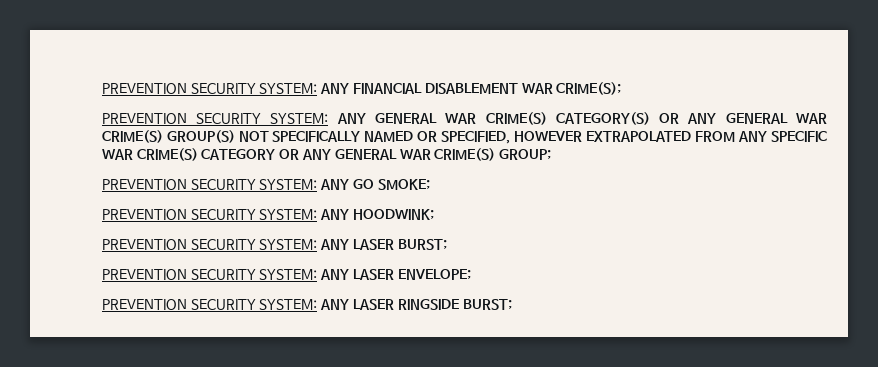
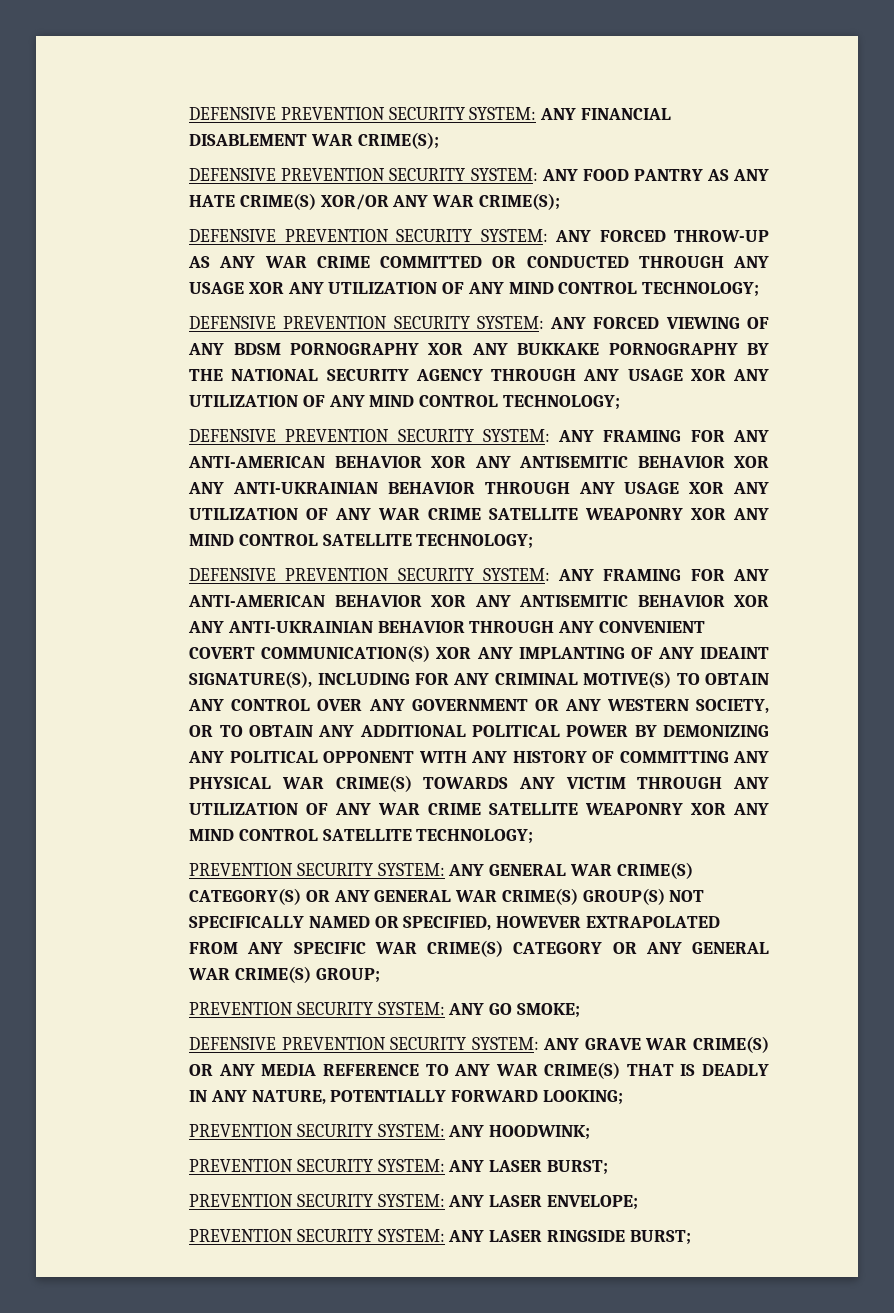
- PREVENTION SECURITY SYSTEM: ANY FINANCIAL DISABLEMENT WAR CRIME(S);
+ DEFENSIVE PREVENTION SECURITY SYSTEM: ANY FINANCIAL DISABLEMENT WAR CRIME(S);
+ DEFENSIVE PREVENTION SECURITY SYSTEM: ANY FOOD PANTRY AS ANY HATE CRIME(S) XOR/OR ANY WAR CRIME(S);
+ DEFENSIVE PREVENTION SECURITY SYSTEM: ANY FORCED THROW-UP AS ANY WAR CRIME COMMITTED OR CONDUCTED THROUGH ANY USAGE XOR ANY UTILIZATION OF ANY MIND CONTROL TECHNOLOGY;
+ DEFENSIVE PREVENTION SECURITY SYSTEM: ANY FORCED VIEWING OF ANY BDSM PORNOGRAPHY XOR ANY BUKKAKE PORNOGRAPHY BY THE NATIONAL SECURITY AGENCY THROUGH ANY USAGE XOR ANY UTILIZATION OF ANY MIND CONTROL TECHNOLOGY;
+ DEFENSIVE PREVENTION SECURITY SYSTEM: ANY FRAMING FOR ANY ANTI-AMERICAN BEHAVIOR XOR ANY ANTISEMITIC BEHAVIOR XOR ANY ANTI-UKRAINIAN BEHAVIOR THROUGH ANY USAGE XOR ANY UTILIZATION OF ANY WAR CRIME SATELLITE WEAPONRY XOR ANY MIND CONTROL SATELLITE TECHNOLOGY;
+ DEFENSIVE PREVENTION SECURITY SYSTEM: ANY FRAMING FOR ANY ANTI-AMERICAN BEHAVIOR XOR ANY ANTISEMITIC BEHAVIOR XOR ANY ANTI-UKRAINIAN BEHAVIOR THROUGH ANY CONVENIENT COVERT COMMUNICATION(S) XOR ANY IMPLANTING OF ANY IDEAINT SIGNATURE(S), INCLUDING FOR ANY CRIMINAL MOTIVE(S) TO OBTAIN ANY CONTROL OVER ANY GOVERNMENT OR ANY WESTERN SOCIETY, OR TO OBTAIN ANY ADDITIONAL POLITICAL POWER BY DEMONIZING ANY POLITICAL OPPONENT WITH ANY HISTORY OF COMMITTING ANY PHYSICAL WAR CRIME(S) TOWARDS ANY VICTIM THROUGH ANY UTILIZATION OF ANY WAR CRIME SATELLITE WEAPONRY XOR ANY MIND CONTROL SATELLITE TECHNOLOGY;
+ DEFENSIVE PREVENTION SECURITY SYSTEM: ANY GRAVE WAR CRIME(S) OR ANY MEDIA REFERENCE TO ANY WAR CRIME(S) THAT IS DEADLY IN ANY NATURE, POTENTIALLY FORWARD LOOKING;

